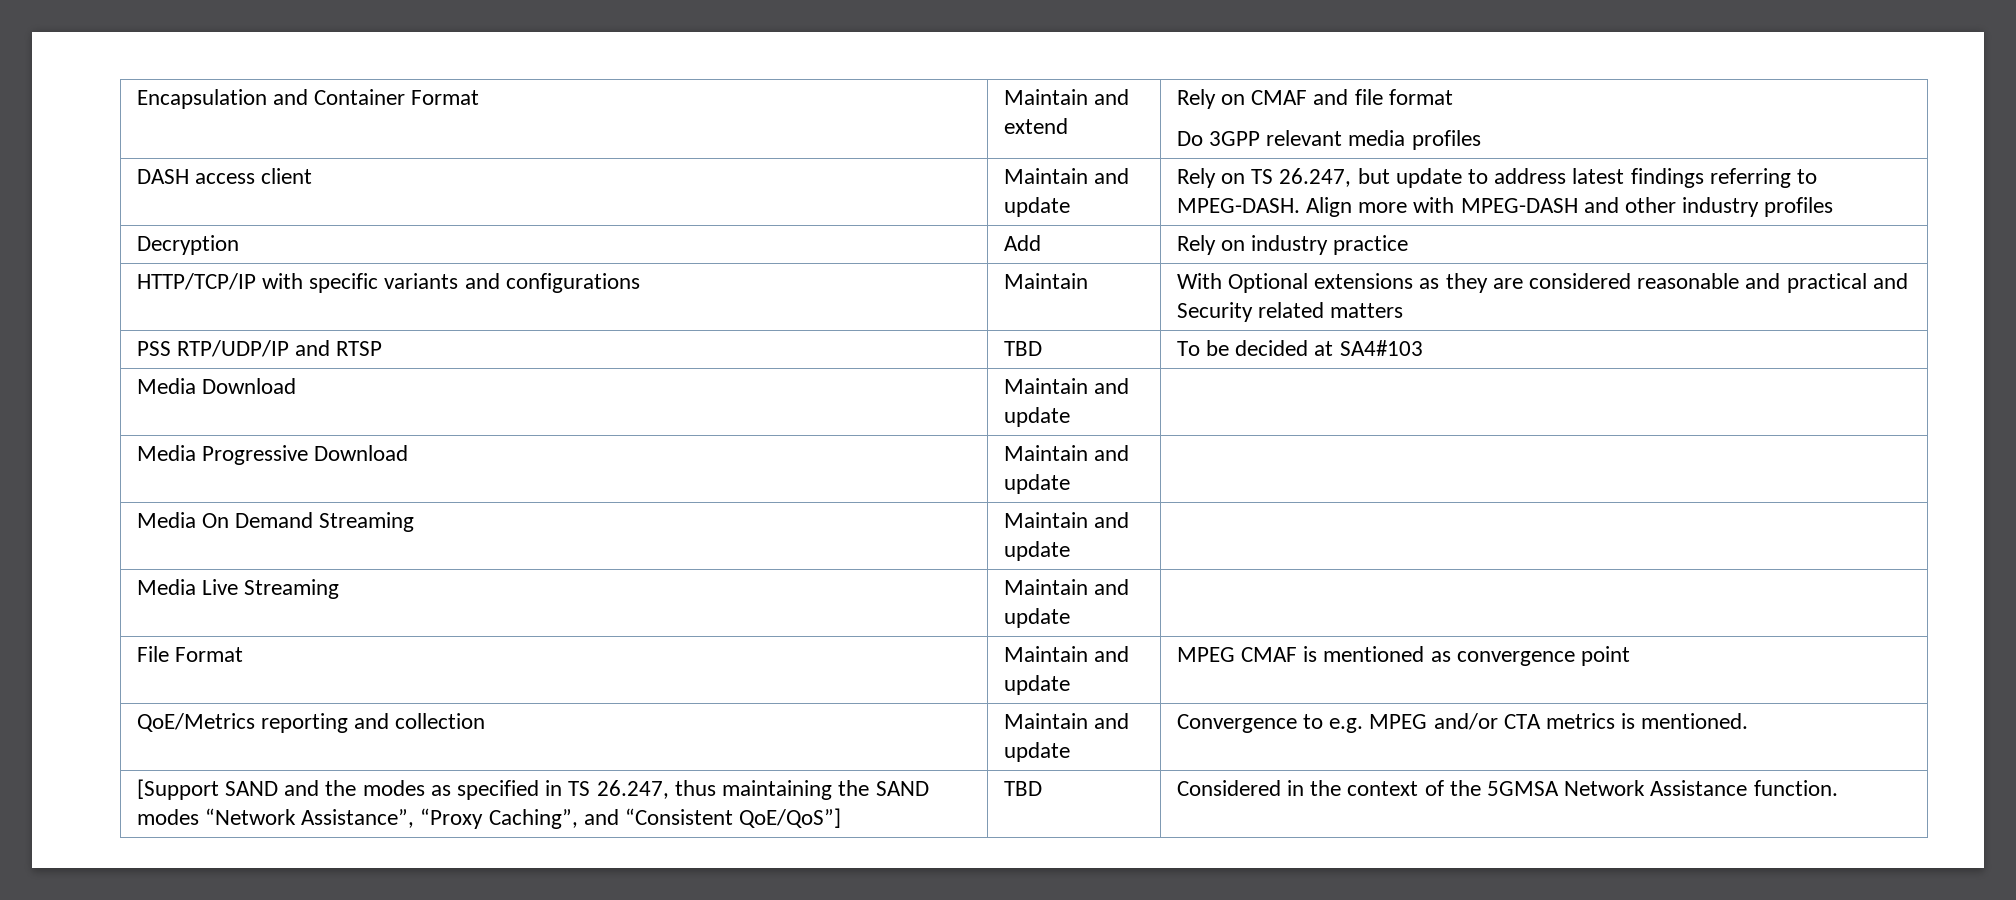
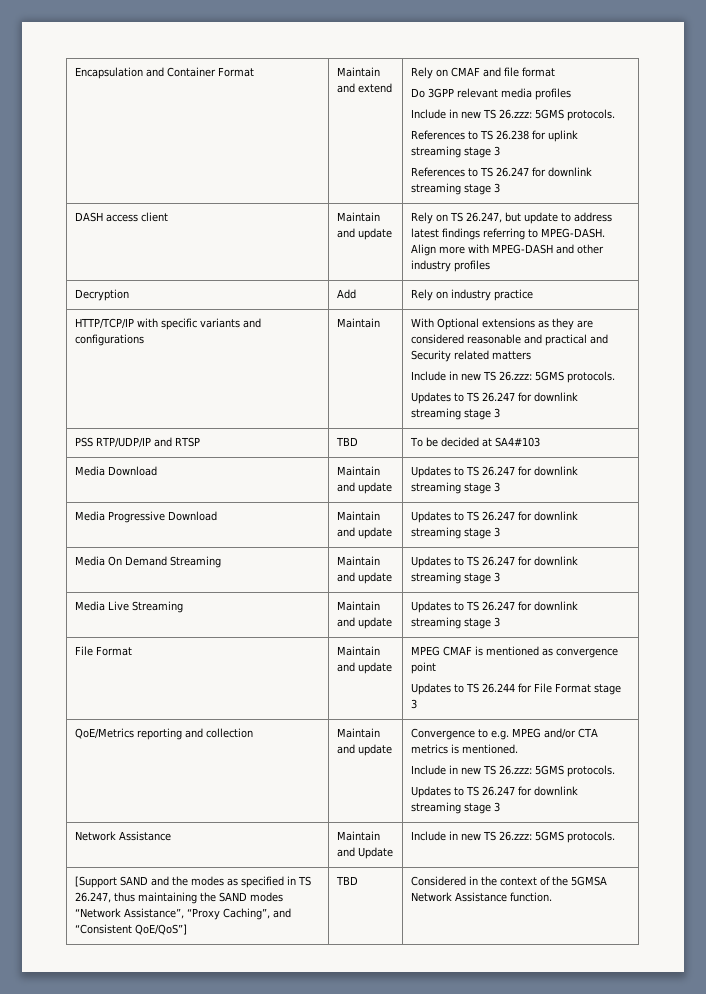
  Do 3GPP relevant media profiles
+ Include in new TS 26.zzz: 5GMS protocols.
+ References to TS 26.238 for uplink streaming stage 3
+ References to TS 26.247 for downlink streaming stage 3
  HTTP/TCP/IP with specific variants and configurations | Maintain | With Optional extensions as they are considered reasonable and practical and Security related matters
+ Include in new TS 26.zzz: 5GMS protocols.
+ Updates to TS 26.247 for downlink streaming stage 3
- Media Download | Maintain and update |
+ Media Download | Maintain and update | Updates to TS 26.247 for downlink streaming stage 3
- Media Progressive Download | Maintain and update |
+ Media Progressive Download | Maintain and update | Updates to TS 26.247 for downlink streaming stage 3
- Media On Demand Streaming | Maintain and update |
+ Media On Demand Streaming | Maintain and update | Updates to TS 26.247 for downlink streaming stage 3
- Media Live Streaming | Maintain and update |
+ Media Live Streaming | Maintain and update | Updates to TS 26.247 for downlink streaming stage 3
  File Format | Maintain and update | MPEG CMAF is mentioned as convergence point
+ Updates to TS 26.244 for File Format stage 3
  QoE/Metrics reporting and collection | Maintain and update | Convergence to e.g. MPEG and/or CTA metrics is mentioned.
+ Include in new TS 26.zzz: 5GMS protocols.
+ Updates to TS 26.247 for downlink streaming stage 3
+ Network Assistance | Maintain and Update | Include in new TS 26.zzz: 5GMS protocols.

